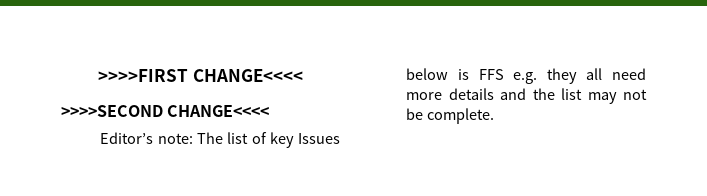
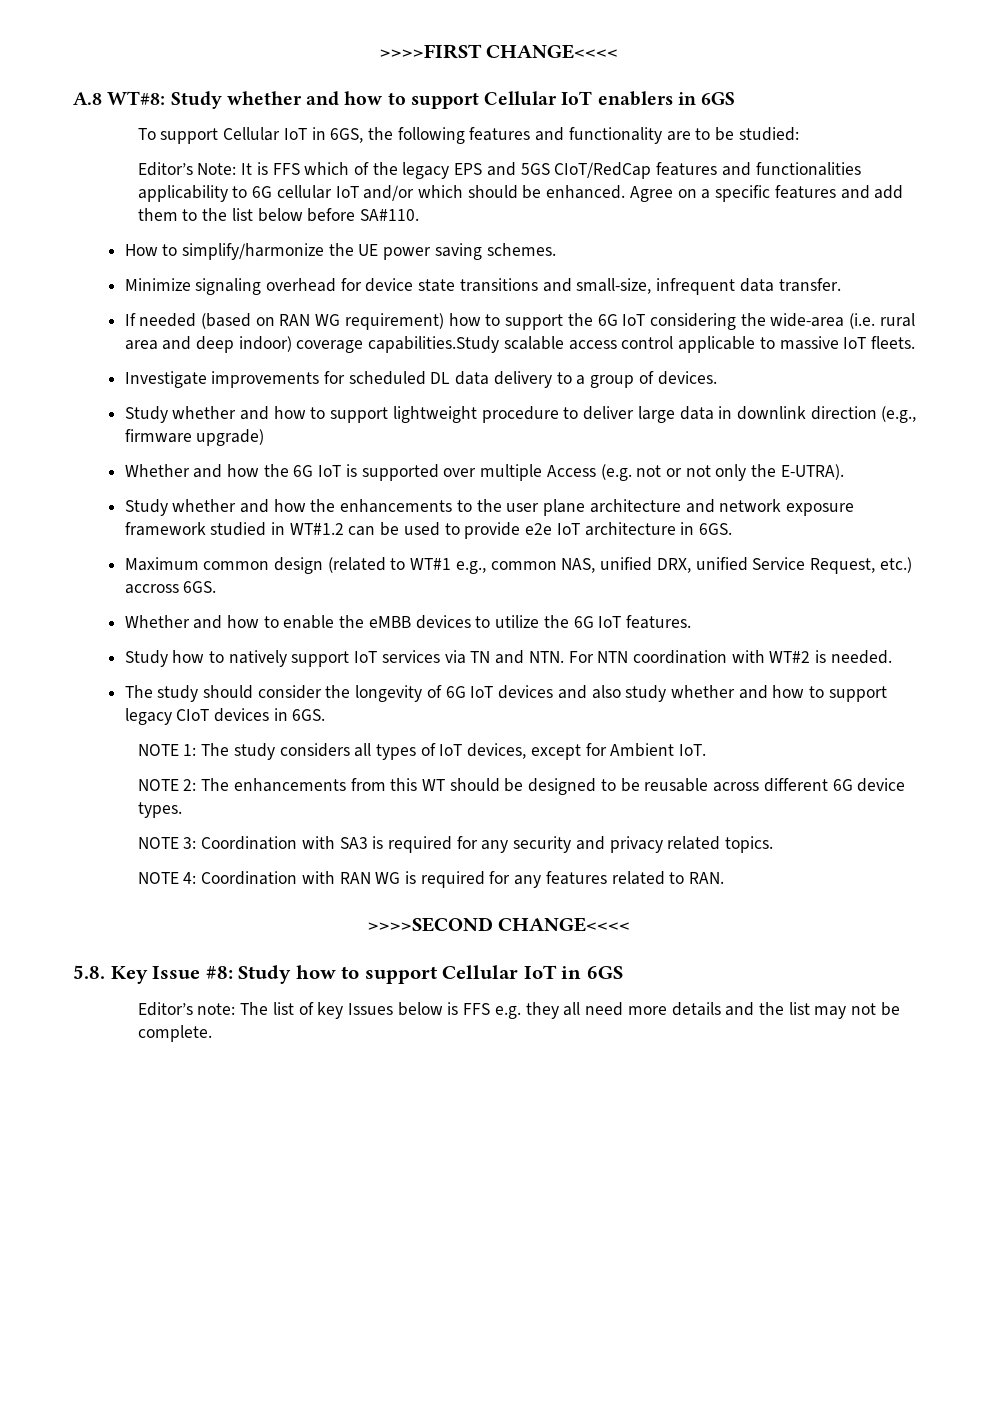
+ A.8 WT#8: Study whether and how to support Cellular IoT enablers in 6GS
+ To support Cellular IoT in 6GS, the following features and functionality are to be studied:
+ Editor’s Note: It is FFS which of the legacy EPS and 5GS CIoT/RedCap features and functionalities applicability to 6G cellular IoT and/or which should be enhanced. Agree on a specific features and add them to the list below before SA#110.
+ How to simplify/harmonize the UE power saving schemes.
+ Minimize signaling overhead for device state transitions and small-size, infrequent data transfer.
+ If needed (based on RAN WG requirement) how to support the 6G IoT considering the wide-area (i.e. rural area and deep indoor) coverage capabilities.Study scalable access control applicable to massive IoT fleets.
+ Investigate improvements for scheduled DL data delivery to a group of devices.
+ Study whether and how to support lightweight procedure to deliver large data in downlink direction (e.g., firmware upgrade)
+ Whether and how the 6G IoT is supported over multiple Access (e.g. not or not only the E-UTRA).
+ Study whether and how the enhancements to the user plane architecture and network exposure framework studied in WT#1.2 can be used to provide e2e IoT architecture in 6GS.
+ Maximum common design (related to WT#1 e.g., common NAS, unified DRX, unified Service Request, etc.) accross 6GS.
+ Whether and how to enable the eMBB devices to utilize the 6G IoT features.
+ Study how to natively support IoT services via TN and NTN. For NTN coordination with WT#2 is needed.
+ The study should consider the longevity of 6G IoT devices and also study whether and how to support legacy CIoT devices in 6GS.
+ NOTE 1: The study considers all types of IoT devices, except for Ambient IoT.
+ NOTE 2: The enhancements from this WT should be designed to be reusable across different 6G device types.
+ NOTE 3: Coordination with SA3 is required for any security and privacy related topics.
+ NOTE 4: Coordination with RAN WG is required for any features related to RAN.
  >>>>SECOND CHANGE<<<<
+ 5.8. Key Issue #8: Study how to support Cellular IoT in 6GS

